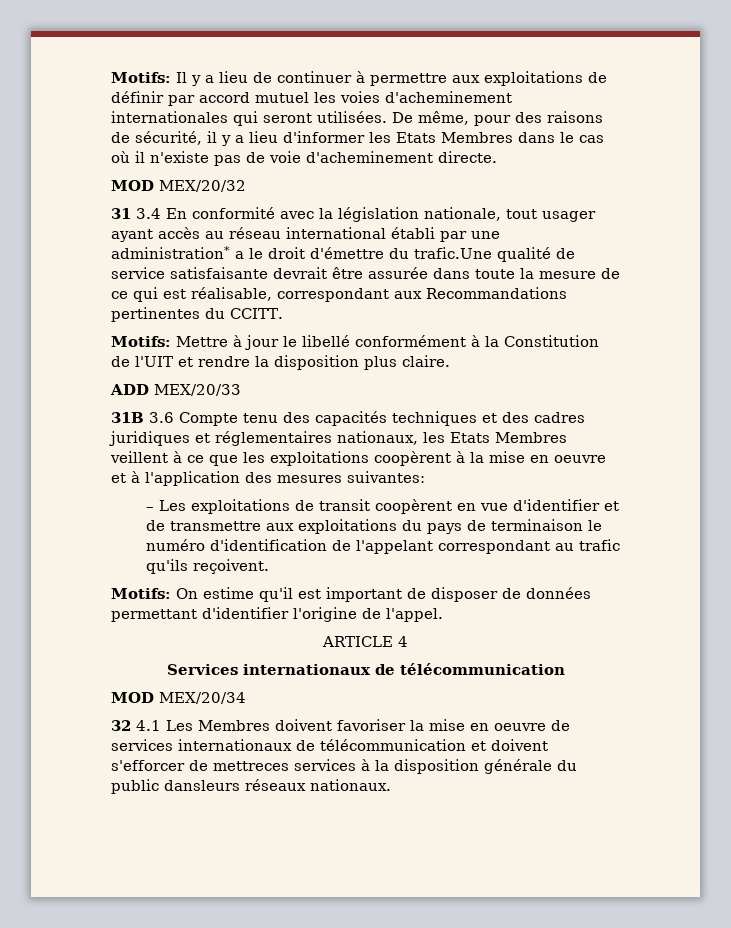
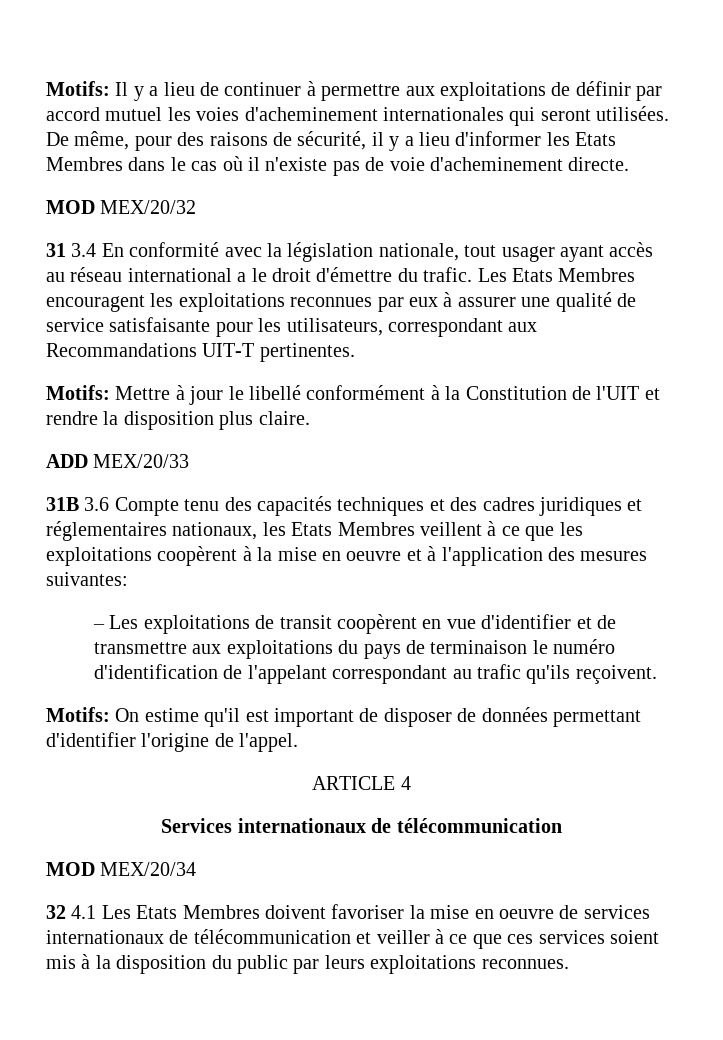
- 31 3.4 En conformité avec la législation nationale, tout usager ayant accès au réseau international établi par une administration* a le droit d'émettre du trafic.Une qualité de service satisfaisante devrait être assurée dans toute la mesure de ce qui est réalisable, correspondant aux Recommandations pertinentes du CCITT.
+ 31 3.4 En conformité avec la législation nationale, tout usager ayant accès au réseau international a le droit d'émettre du trafic. Les Etats Membres encouragent les exploitations reconnues par eux à assurer une qualité de service satisfaisante pour les utilisateurs, correspondant aux Recommandations UIT-T pertinentes.
- 32 4.1 Les Membres doivent favoriser la mise en oeuvre de services internationaux de télécommunication et doivent s'efforcer de mettreces services à la disposition générale du public dansleurs réseaux nationaux.
+ 32 4.1 Les Etats Membres doivent favoriser la mise en oeuvre de services internationaux de télécommunication et veiller à ce que ces services soient mis à la disposition du public par leurs exploitations reconnues.

